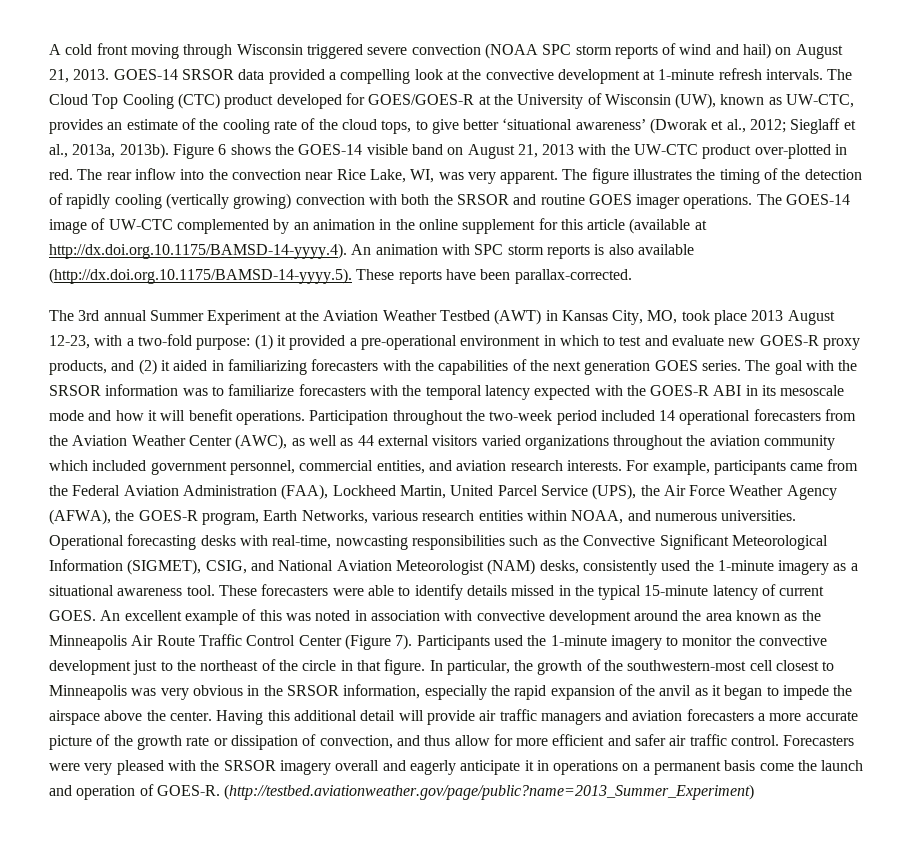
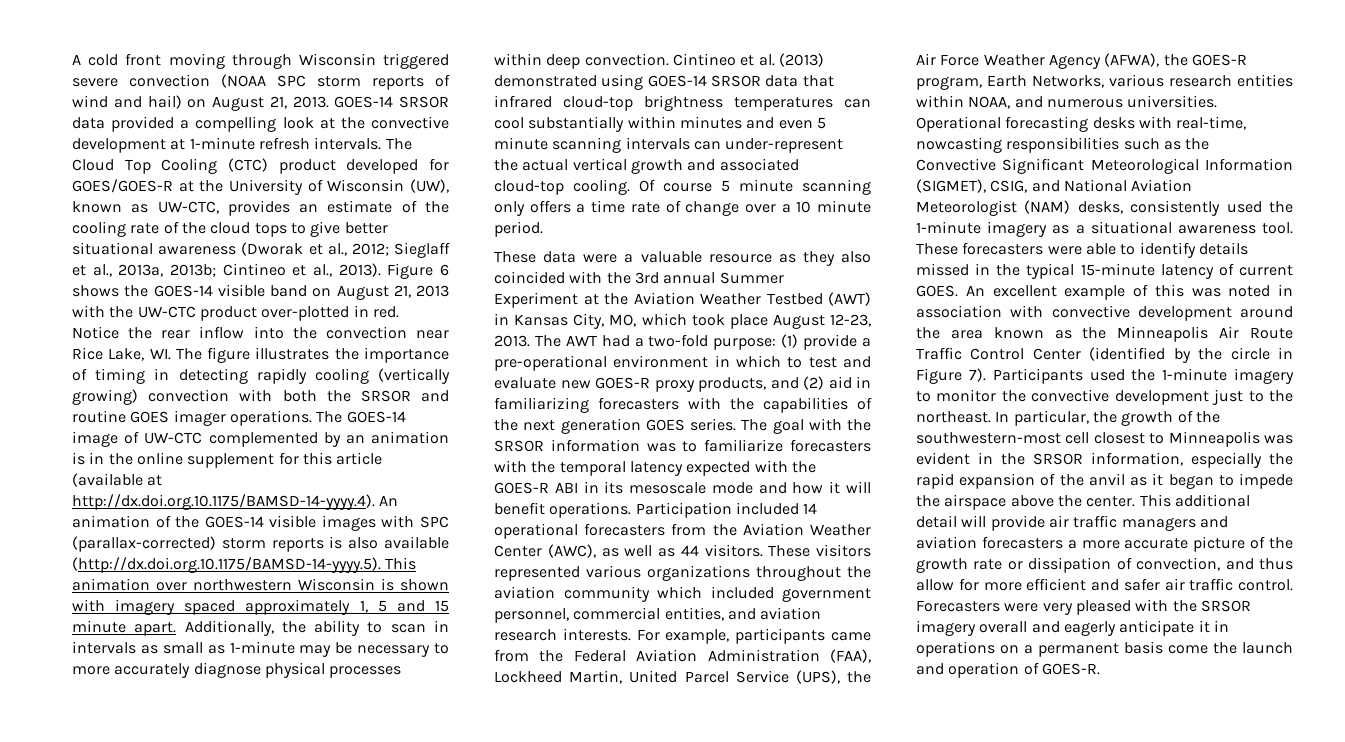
- The Cloud Top Cooling (CTC) product developed for GOES/GOES-R at the University of Wisconsin (UW), known as UW-CTC, provides an estimate of the cooling rate of the cloud tops, to give better ‘situational awareness’ (Dworak et al., 2012; Sieglaff et al., 2013a, 2013b).
+ The Cloud Top Cooling (CTC) product developed for GOES/GOES-R at the University of Wisconsin (UW), known as UW-CTC, provides an estimate of the cooling rate of the cloud tops to give better situational awareness (Dworak et al., 2012; Sieglaff et al., 2013a, 2013b; Cintineo et al., 2013).
- The rear inflow into the convection near Rice Lake, WI, was very apparent. The figure illustrates the timing of the detection of rapidly cooling (vertically growing) convection with both the SRSOR and routine GOES imager operations.
+ Notice the rear inflow into the convection near Rice Lake, WI. The figure illustrates the importance of timing in detecting rapidly cooling (vertically growing) convection with both the SRSOR and routine GOES imager operations.
- The GOES-14 image of UW-CTC complemented by an animation in the online supplement for this article (available at http://dx.doi.org.10.1175/BAMSD-14-yyyy.4). An animation with SPC storm reports is also available (http://dx.doi.org.10.1175/BAMSD-14-yyyy.5). These reports have been parallax-corrected.
- The 3rd annual Summer Experiment at the Aviation Weather Testbed (AWT) in Kansas City, MO, took place 2013 August 12-23, with a two-fold purpose:
+ The GOES-14 image of UW-CTC complemented by an animation is in the online supplement for this article (available at http://dx.doi.org.10.1175/BAMSD-14-yyyy.4). An animation of the GOES-14 visible images with SPC (parallax-corrected) storm reports is also available (http://dx.doi.org.10.1175/BAMSD-14-yyyy.5). This animation over northwestern Wisconsin is shown with imagery spaced approximately 1, 5 and 15 minute apart. Additionally, the ability to scan in intervals as small as 1-minute may be necessary to more accurately diagnose physical processes within deep convection. Cintineo et al. (2013) demonstrated using GOES-14 SRSOR data that infrared cloud-top brightness temperatures can cool substantially within minutes and even 5 minute scanning intervals can under-represent the actual vertical growth and associated cloud-top cooling. Of course 5 minute scanning only offers a time rate of change over a 10 minute period.
+ These data were a valuable resource as they also coincided with the 3rd annual Summer Experiment at the Aviation Weather Testbed (AWT) in Kansas City, MO, which took place August 12-23, 2013. The AWT had a two-fold purpose:
- (1) it provided a pre-operational environment in which to test and evaluate new GOES-R proxy products, and (2) it aided in familiarizing forecasters with the capabilities of the next generation GOES series.
+ (1) provide a pre-operational environment in which to test and evaluate new GOES-R proxy products, and (2) aid in familiarizing forecasters with the capabilities of the next generation GOES series.
- Participation throughout the two-week period included 14 operational forecasters from the Aviation Weather Center (AWC), as well as 44 external visitors varied organizations throughout the aviation community which included government personnel, commercial entities, and aviation research interests.
+ Participation included 14 operational forecasters from the Aviation Weather Center (AWC), as well as 44 visitors. These visitors represented various organizations throughout the aviation community which included government personnel, commercial entities, and aviation research interests.
- An excellent example of this was noted in association with convective development around the area known as the Minneapolis Air Route Traffic Control Center (Figure 7).
+ An excellent example of this was noted in association with convective development around the area known as the Minneapolis Air Route Traffic Control Center (identified by the circle in Figure 7).
- Participants used the 1-minute imagery to monitor the convective development just to the northeast of the circle in that figure.
+ Participants used the 1-minute imagery to monitor the convective development just to the northeast.
- In particular, the growth of the southwestern-most cell closest to Minneapolis was very obvious in the SRSOR information, especially the rapid expansion of the anvil as it began to impede the airspace above the center.
+ In particular, the growth of the southwestern-most cell closest to Minneapolis was evident in the SRSOR information, especially the rapid expansion of the anvil as it began to impede the airspace above the center.
- Having this additional detail will provide air traffic managers and aviation forecasters a more accurate picture of the growth rate or dissipation of convection, and thus allow for more efficient and safer air traffic control.
+ This additional detail will provide air traffic managers and aviation forecasters a more accurate picture of the growth rate or dissipation of convection, and thus allow for more efficient and safer air traffic control.
- (http://testbed.aviationweather.gov/page/public?name=2013_Summer_Experiment)

